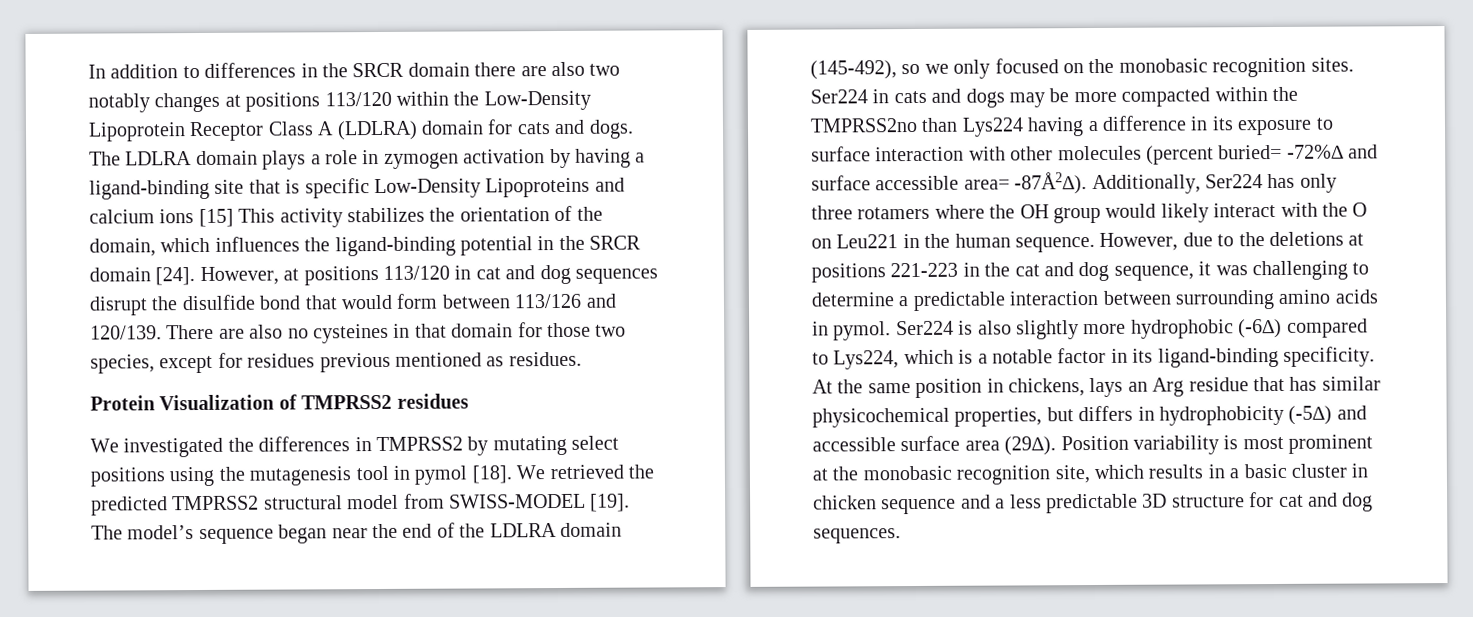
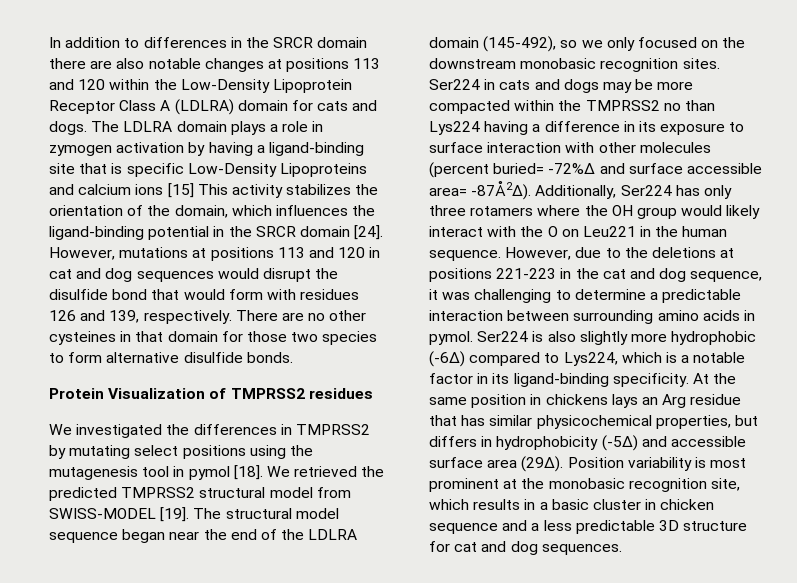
- In addition to differences in the SRCR domain there are also two notably changes at positions 113/120 within the Low-Density Lipoprotein Receptor Class A (LDLRA) domain for cats and dogs.
+ In addition to differences in the SRCR domain there are also notable changes at positions 113 and 120 within the Low-Density Lipoprotein Receptor Class A (LDLRA) domain for cats and dogs.
- However, at positions 113/120 in cat and dog sequences disrupt the disulfide bond that would form between 113/126 and 120/139. There are also no cysteines in that domain for those two species, except for residues previous mentioned as residues.
+ However, mutations at positions 113 and 120 in cat and dog sequences would disrupt the disulfide bond that would form with residues 126 and 139, respectively. There are no other cysteines in that domain for those two species to form alternative disulfide bonds.
- The model’s sequence began near the end of the LDLRA domain (145-492), so we only focused on the monobasic recognition sites.
+ The structural model sequence began near the end of the LDLRA domain (145-492), so we only focused on the downstream monobasic recognition sites.
- Ser224 in cats and dogs may be more compacted within the TMPRSS2no than Lys224 having a difference in its exposure to surface interaction with other molecules (percent buried= -72%∆ and surface accessible area= -87Å2∆).
+ Ser224 in cats and dogs may be more compacted within the TMPRSS2 no than Lys224 having a difference in its exposure to surface interaction with other molecules (percent buried= -72%∆ and surface accessible area= -87Å2∆).
- At the same position in chickens, lays an Arg residue that has similar physicochemical properties, but differs in hydrophobicity (-5∆) and accessible surface area (29∆).
+ At the same position in chickens lays an Arg residue that has similar physicochemical properties, but differs in hydrophobicity (-5∆) and accessible surface area (29∆).

